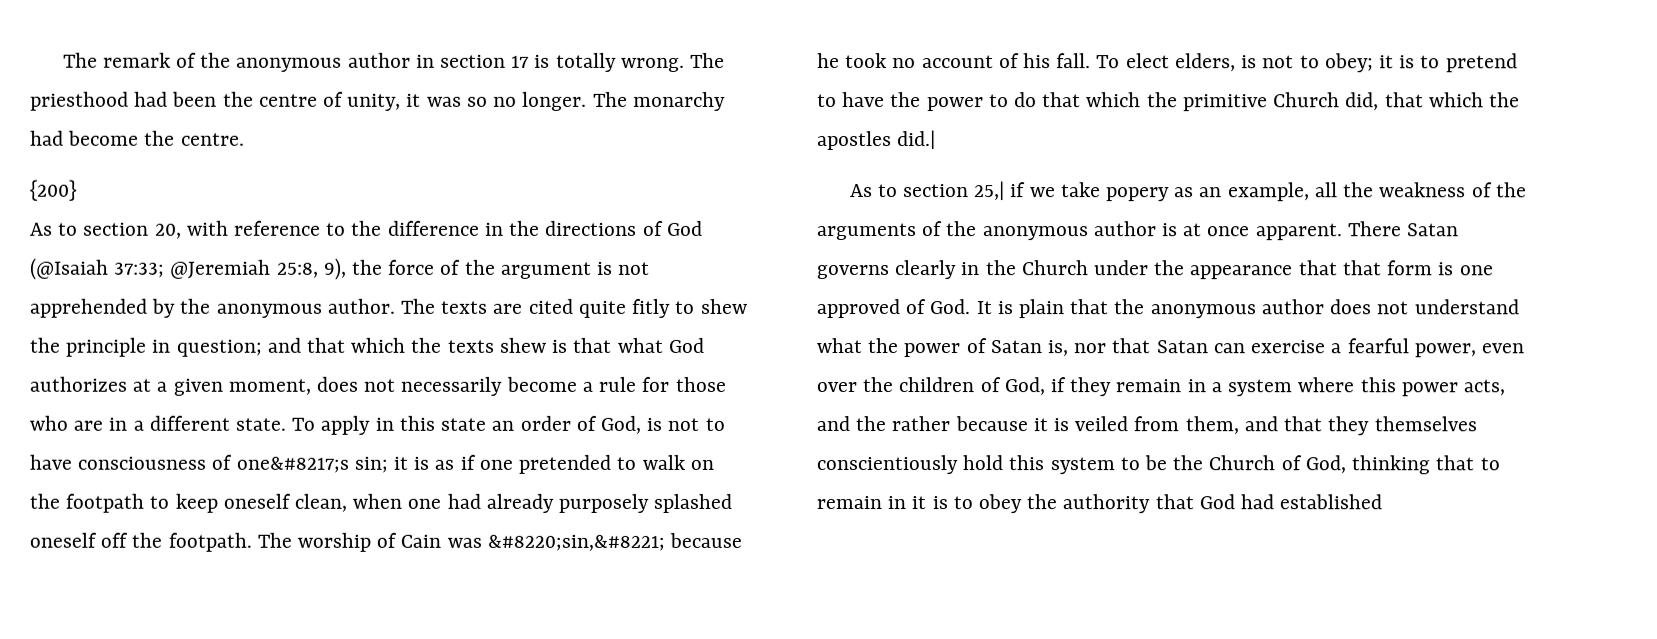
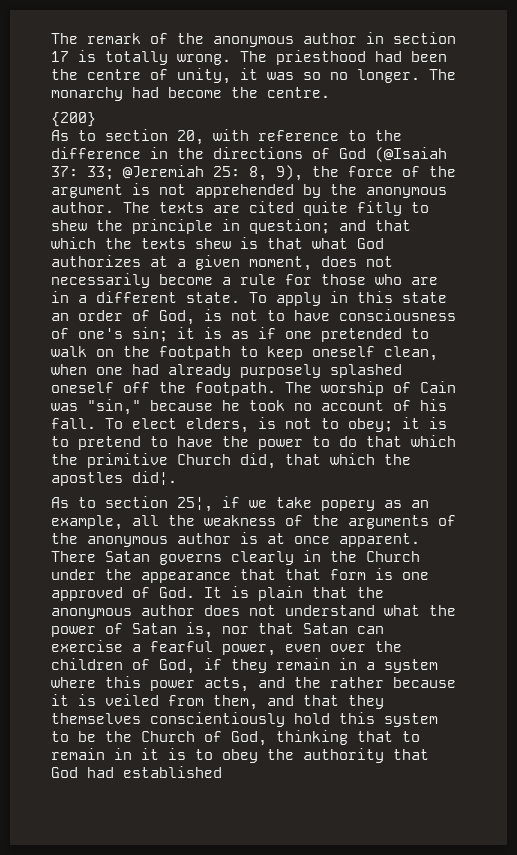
- As to section 20, with reference to the difference in the directions of God (@Isaiah 37:33; @Jeremiah 25:8, 9), the force of the argument is not apprehended by the anonymous author.
+ As to section 20, with reference to the difference in the directions of God (@Isaiah 37: 33; @Jeremiah 25: 8, 9), the force of the argument is not apprehended by the anonymous author.
- To apply in this state an order of God, is not to have consciousness of one&#8217;s sin; it is as if one pretended to walk on the footpath to keep oneself clean, when one had already purposely splashed oneself off the footpath.
+ To apply in this state an order of God, is not to have consciousness of one's sin; it is as if one pretended to walk on the footpath to keep oneself clean, when one had already purposely splashed oneself off the footpath.
- The worship of Cain was &#8220;sin,&#8221; because he took no account of his fall.
+ The worship of Cain was "sin," because he took no account of his fall.
- To elect elders, is not to obey; it is to pretend to have the power to do that which the primitive Church did, that which the apostles did.|
- As to section 25,| if we take popery as an example, all the weakness of the arguments of the anonymous author is at once apparent.
+ To elect elders, is not to obey; it is to pretend to have the power to do that which the primitive Church did, that which the apostles did¦.
+ As to section 25¦, if we take popery as an example, all the weakness of the arguments of the anonymous author is at once apparent.

